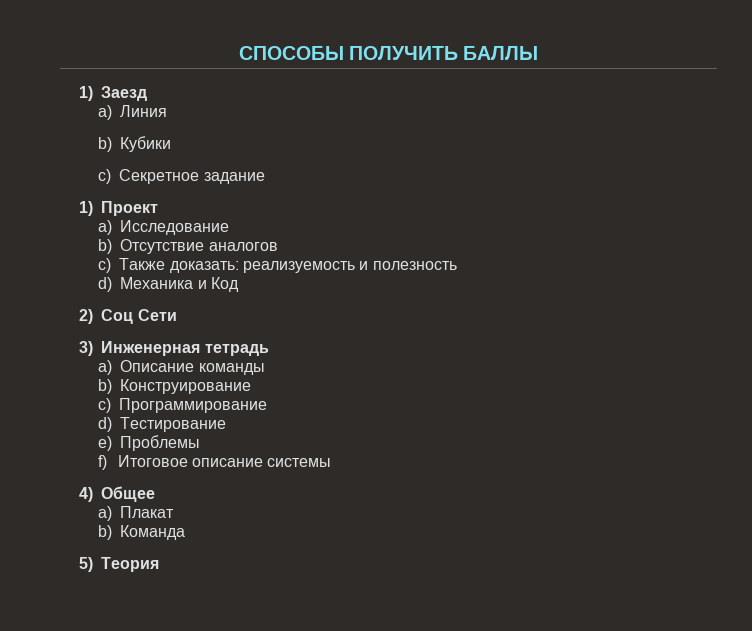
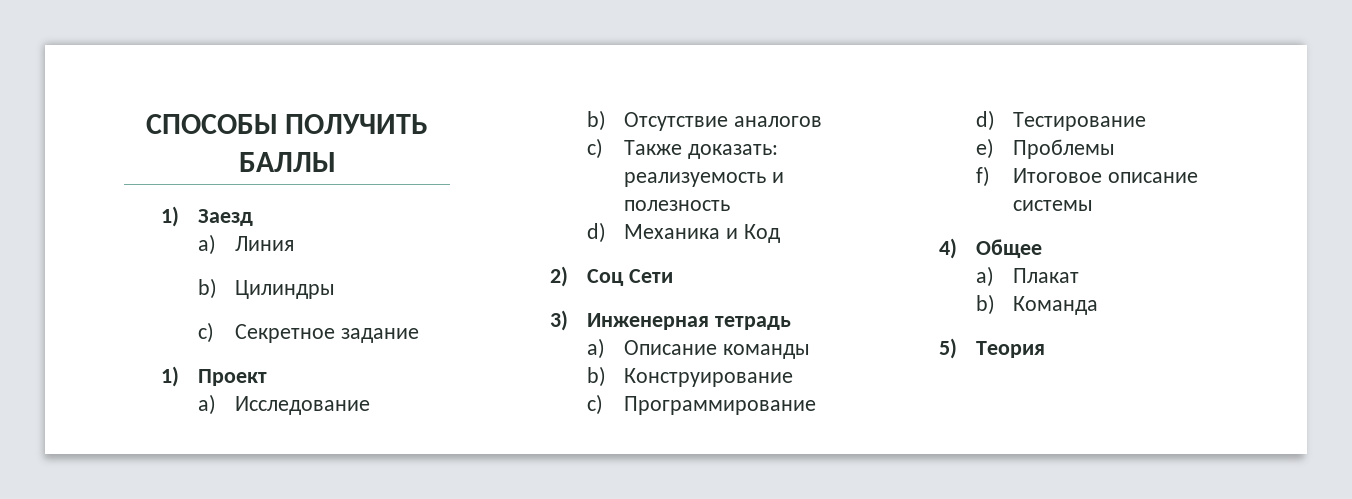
- b) Кубики
+ b) Цилиндры

